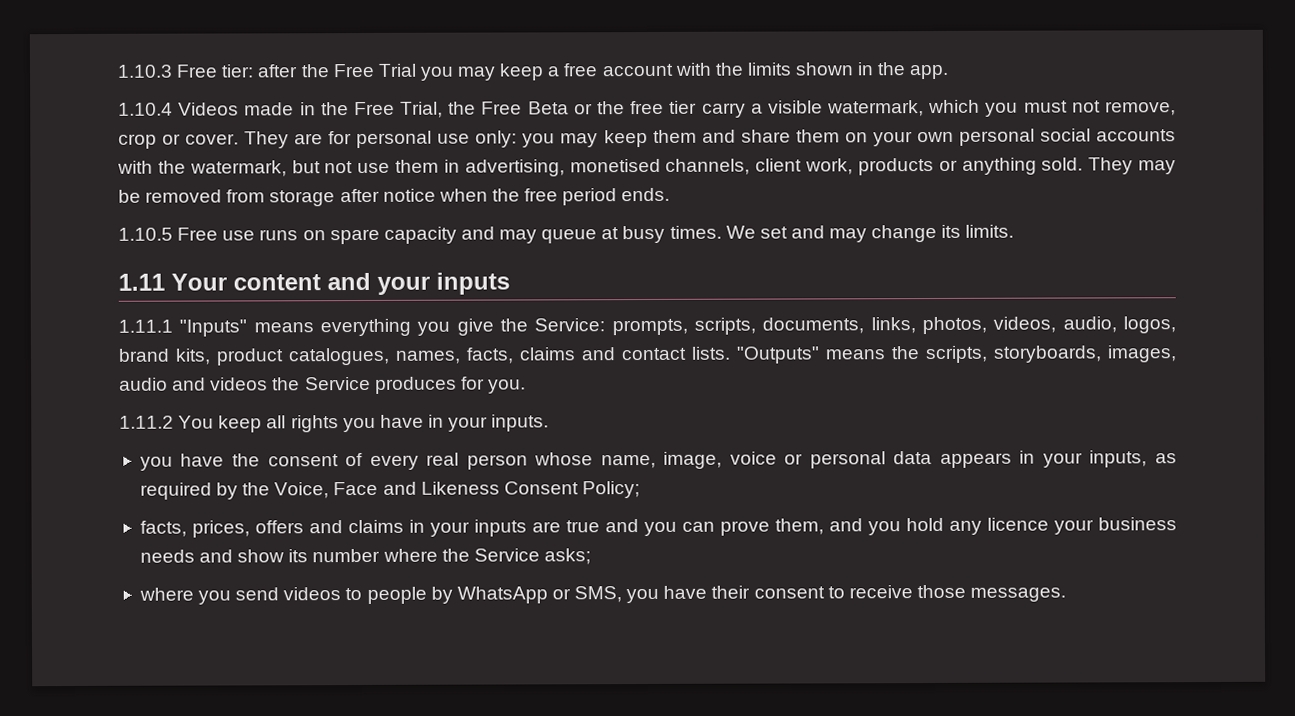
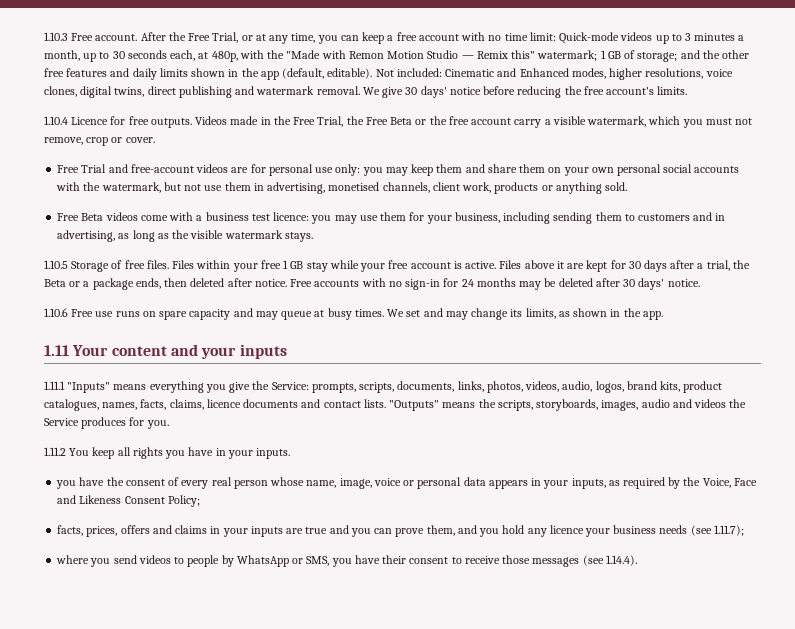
- 1.10.3 Free tier: after the Free Trial you may keep a free account with the limits shown in the app.
- 1.10.4 Videos made in the Free Trial, the Free Beta or the free tier carry a visible watermark, which you must not remove, crop or cover. They are for personal use only:
+ 1.10.3 Free account. After the Free Trial, or at any time, you can keep a free account with no time limit: Quick-mode videos up to 3 minutes a month, up to 30 seconds each, at 480p, with the "Made with Remon Motion Studio — Remix this" watermark; 1 GB of storage; and the other free features and daily limits shown in the app (default, editable). Not included: Cinematic and Enhanced modes, higher resolutions, voice clones, digital twins, direct publishing and watermark removal. We give 30 days' notice before reducing the free account's limits.
+ 1.10.4 Licence for free outputs. Videos made in the Free Trial, the Free Beta or the free account carry a visible watermark, which you must not remove, crop or cover.
+ Free Trial and free-account videos are for personal use only:
- you may keep them and share them on your own personal social accounts with the watermark, but not use them in advertising, monetised channels, client work, products or anything sold. They may be removed from storage after notice when the free period ends.
- 1.10.5 Free use runs on spare capacity and may queue at busy times.
+ you may keep them and share them on your own personal social accounts with the watermark, but not use them in advertising, monetised channels, client work, products or anything sold.
+ Free Beta videos come with a business test licence: you may use them for your business, including sending them to customers and in advertising, as long as the visible watermark stays.
+ 1.10.5 Storage of free files. Files within your free 1 GB stay while your free account is active. Files above it are kept for 30 days after a trial, the Beta or a package ends, then deleted after notice. Free accounts with no sign-in for 24 months may be deleted after 30 days' notice.
+ 1.10.6 Free use runs on spare capacity and may queue at busy times.
- We set and may change its limits.
+ We set and may change its limits, as shown in the app.
- 1.11.1 "Inputs" means everything you give the Service: prompts, scripts, documents, links, photos, videos, audio, logos, brand kits, product catalogues, names, facts, claims and contact lists.
+ 1.11.1 "Inputs" means everything you give the Service: prompts, scripts, documents, links, photos, videos, audio, logos, brand kits, product catalogues, names, facts, claims, licence documents and contact lists.
- facts, prices, offers and claims in your inputs are true and you can prove them, and you hold any licence your business needs and show its number where the Service asks;
+ facts, prices, offers and claims in your inputs are true and you can prove them, and you hold any licence your business needs (see 1.11.7);
- where you send videos to people by WhatsApp or SMS, you have their consent to receive those messages.
+ where you send videos to people by WhatsApp or SMS, you have their consent to receive those messages (see 1.14.4).

